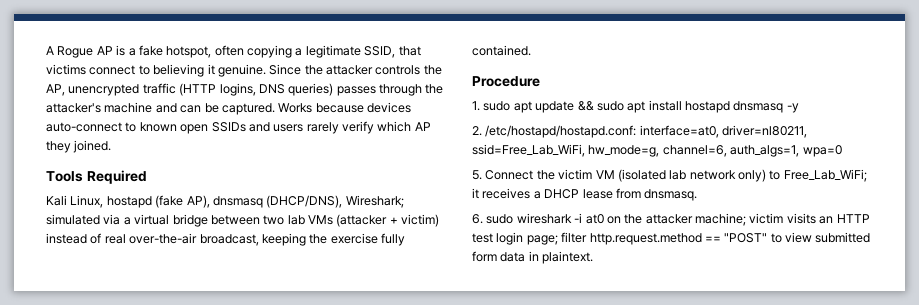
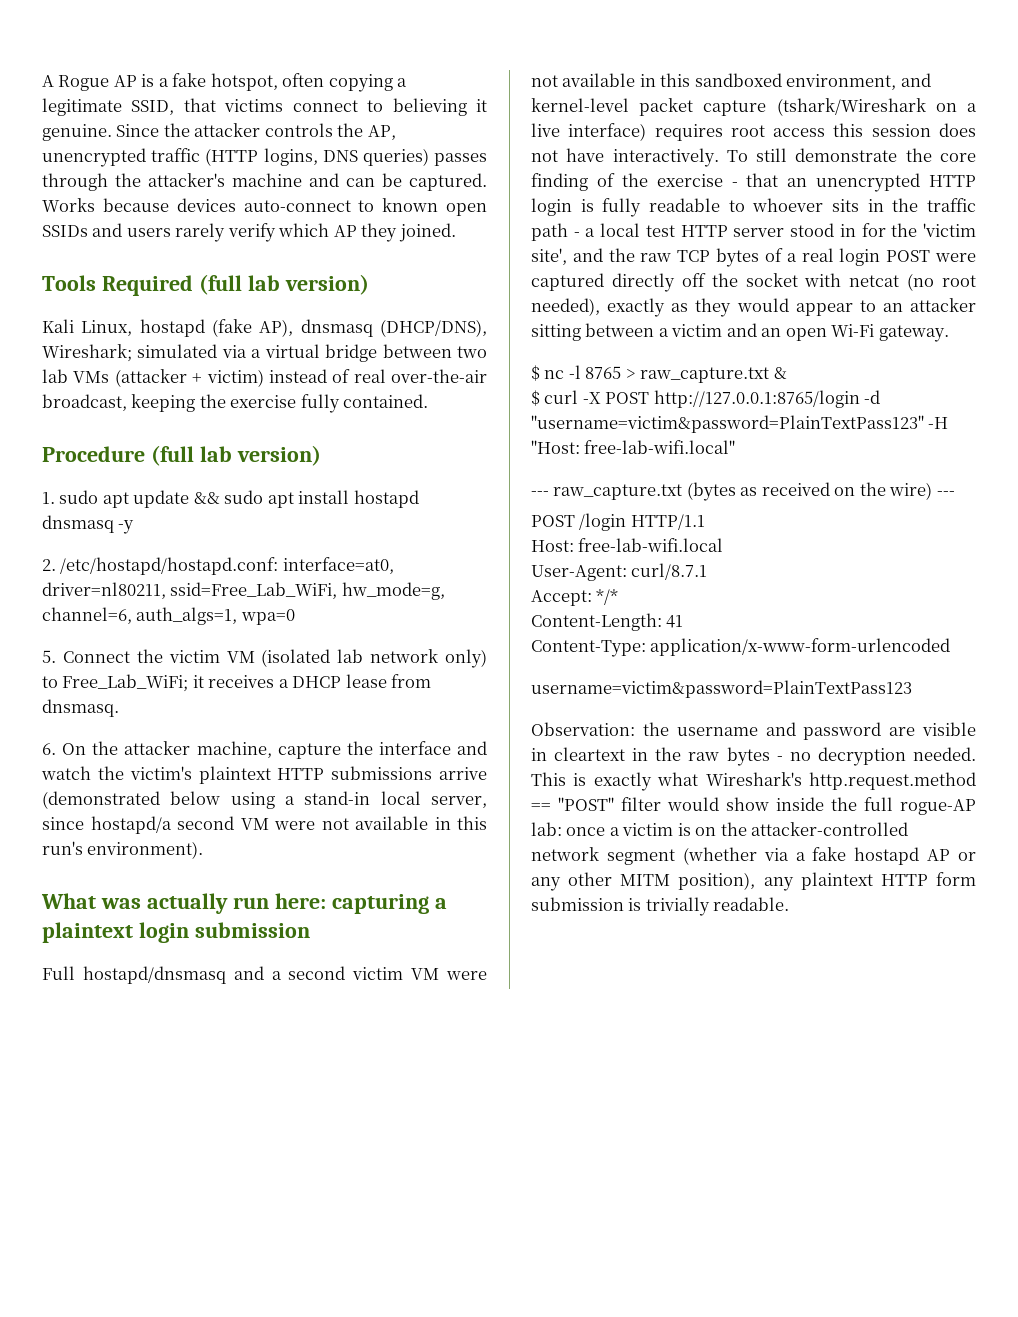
- Tools Required
+ Tools Required (full lab version)
- Procedure
+ Procedure (full lab version)
- 6. sudo wireshark -i at0 on the attacker machine; victim visits an HTTP test login page; filter http.request.method == "POST" to view submitted form data in plaintext.
+ 6. On the attacker machine, capture the interface and watch the victim's plaintext HTTP submissions arrive (demonstrated below using a stand-in local server, since hostapd/a second VM were not available in this run's environment).
+ What was actually run here: capturing a plaintext login submission
+ Full hostapd/dnsmasq and a second victim VM were not available in this sandboxed environment, and kernel-level packet capture (tshark/Wireshark on a live interface) requires root access this session does not have interactively. To still demonstrate the core finding of the exercise - that an unencrypted HTTP login is fully readable to whoever sits in the traffic path - a local test HTTP server stood in for the 'victim site', and the raw TCP bytes of a real login POST were captured directly off the socket with netcat (no root needed), exactly as they would appear to an attacker sitting between a victim and an open Wi-Fi gateway.
+ $ nc -l 8765 > raw_capture.txt &
+ $ curl -X POST http://127.0.0.1:8765/login -d "username=victim&password=PlainTextPass123" -H "Host: free-lab-wifi.local"
+ --- raw_capture.txt (bytes as received on the wire) ---
+ POST /login HTTP/1.1
+ Host: free-lab-wifi.local
+ User-Agent: curl/8.7.1
+ Accept: */*
+ Content-Length: 41
+ Content-Type: application/x-www-form-urlencoded
+ username=victim&password=PlainTextPass123
+ Observation: the username and password are visible in cleartext in the raw bytes - no decryption needed. This is exactly what Wireshark's http.request.method == "POST" filter would show inside the full rogue-AP lab: once a victim is on the attacker-controlled network segment (whether via a fake hostapd AP or any other MITM position), any plaintext HTTP form submission is trivially readable.

